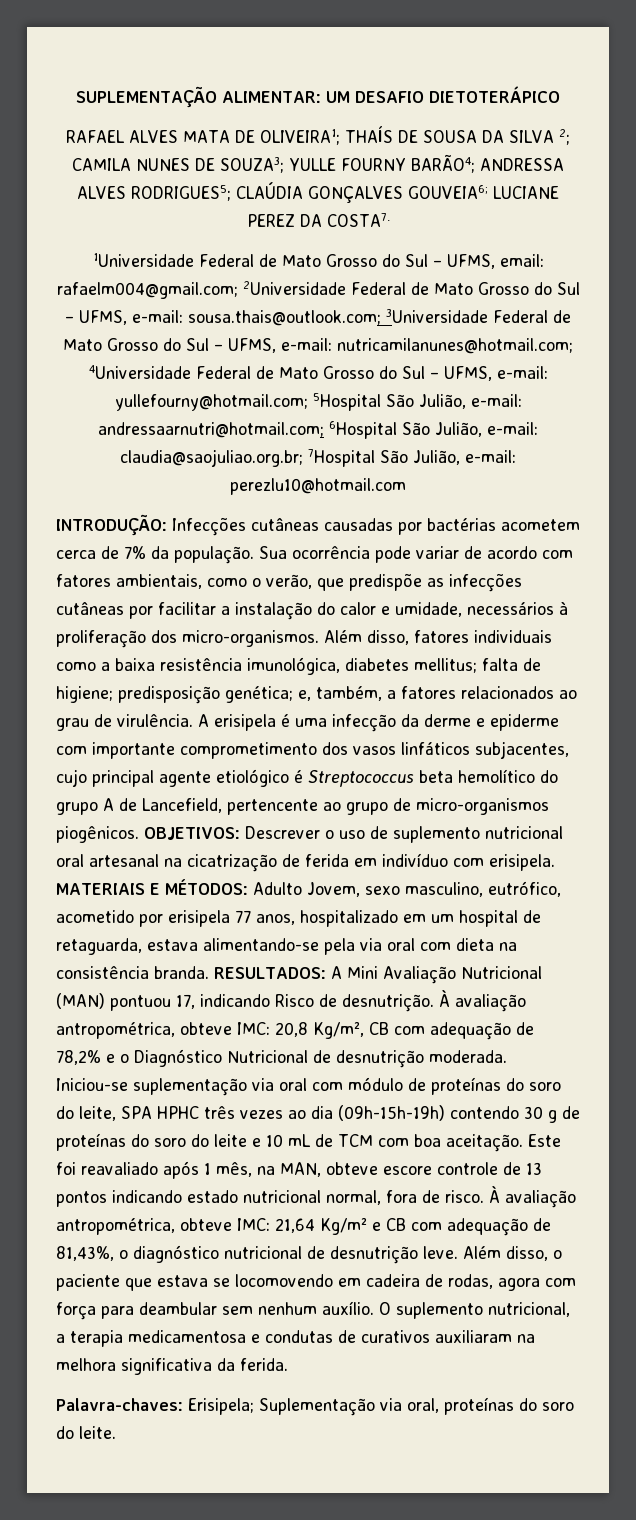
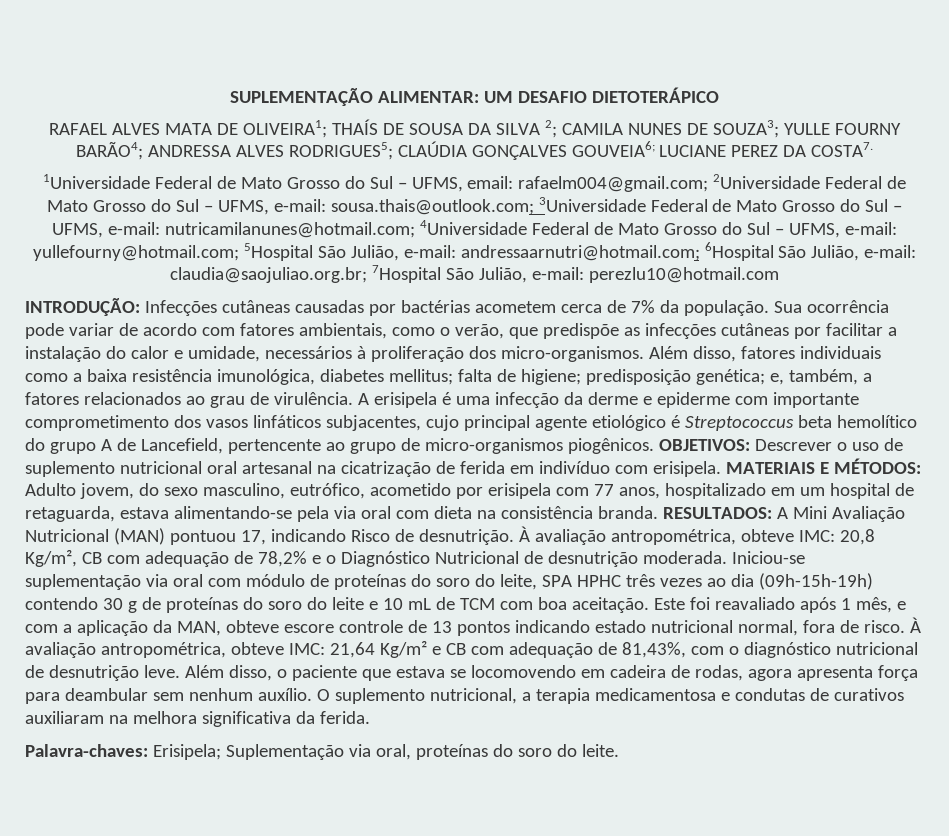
- MATERIAIS E MÉTODOS: Adulto Jovem, sexo masculino, eutrófico, acometido por erisipela 77 anos, hospitalizado em um hospital de retaguarda, estava alimentando-se pela via oral com dieta na consistência branda.
+ MATERIAIS E MÉTODOS: Adulto jovem, do sexo masculino, eutrófico, acometido por erisipela com 77 anos, hospitalizado em um hospital de retaguarda, estava alimentando-se pela via oral com dieta na consistência branda.
- Este foi reavaliado após 1 mês, na MAN, obteve escore controle de 13 pontos indicando estado nutricional normal, fora de risco.
+ Este foi reavaliado após 1 mês, e com a aplicação da MAN, obteve escore controle de 13 pontos indicando estado nutricional normal, fora de risco.
- À avaliação antropométrica, obteve IMC: 21,64 Kg/m² e CB com adequação de 81,43%, o diagnóstico nutricional de desnutrição leve.
+ À avaliação antropométrica, obteve IMC: 21,64 Kg/m² e CB com adequação de 81,43%, com o diagnóstico nutricional de desnutrição leve.
- Além disso, o paciente que estava se locomovendo em cadeira de rodas, agora com força para deambular sem nenhum auxílio.
+ Além disso, o paciente que estava se locomovendo em cadeira de rodas, agora apresenta força para deambular sem nenhum auxílio.

